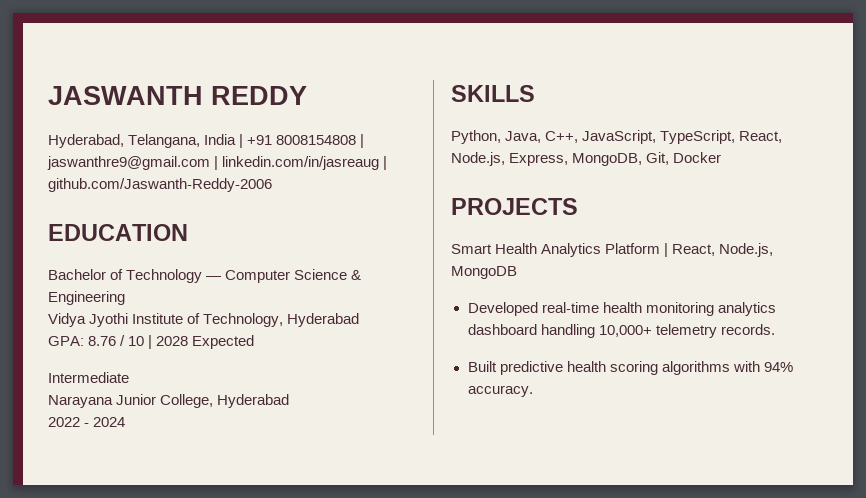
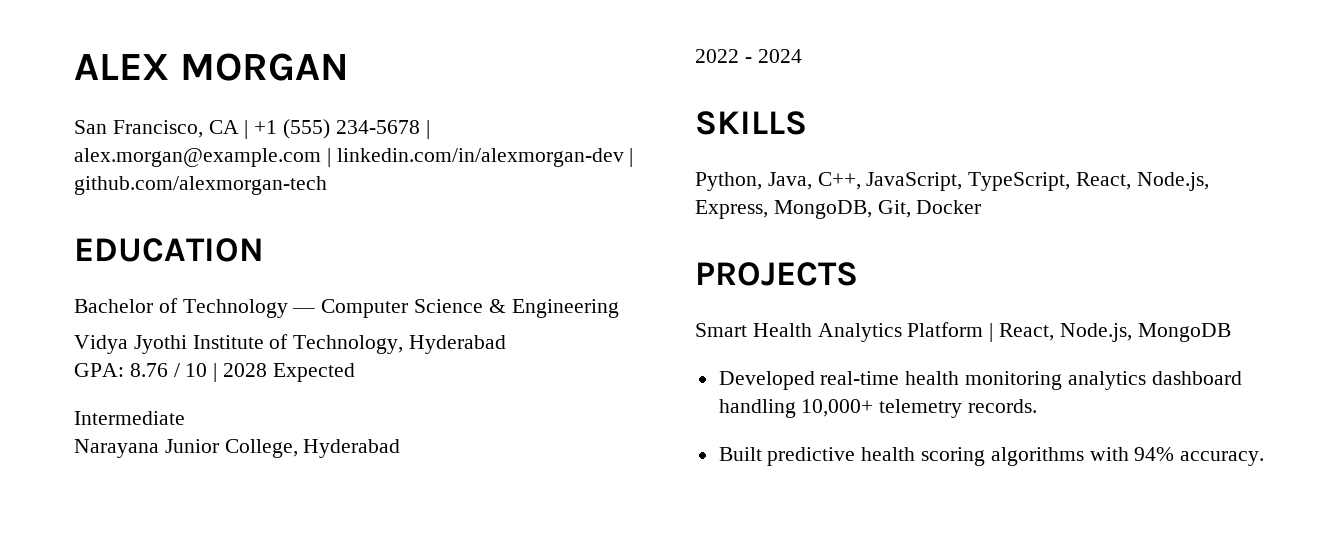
- JASWANTH REDDY
- Hyderabad, Telangana, India | +91 8008154808 | jaswanthre9@gmail.com | linkedin.com/in/jasreaug | github.com/Jaswanth-Reddy-2006
+ ALEX MORGAN
+ San Francisco, CA | +1 (555) 234-5678 | alex.morgan@example.com | linkedin.com/in/alexmorgan-dev | github.com/alexmorgan-tech

